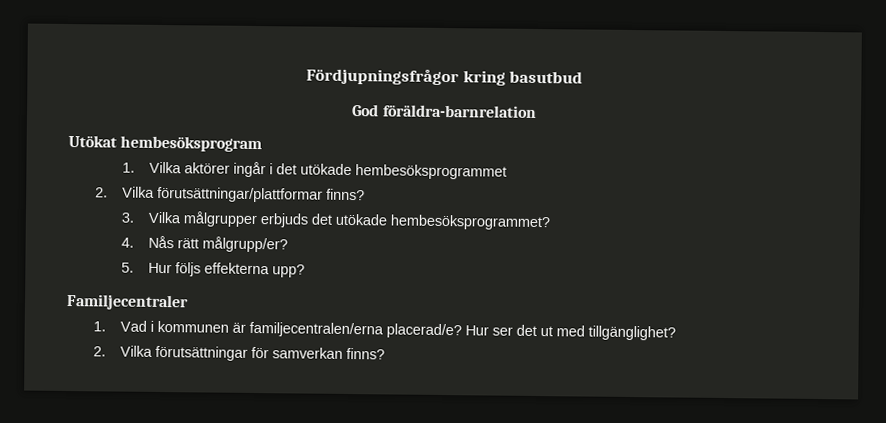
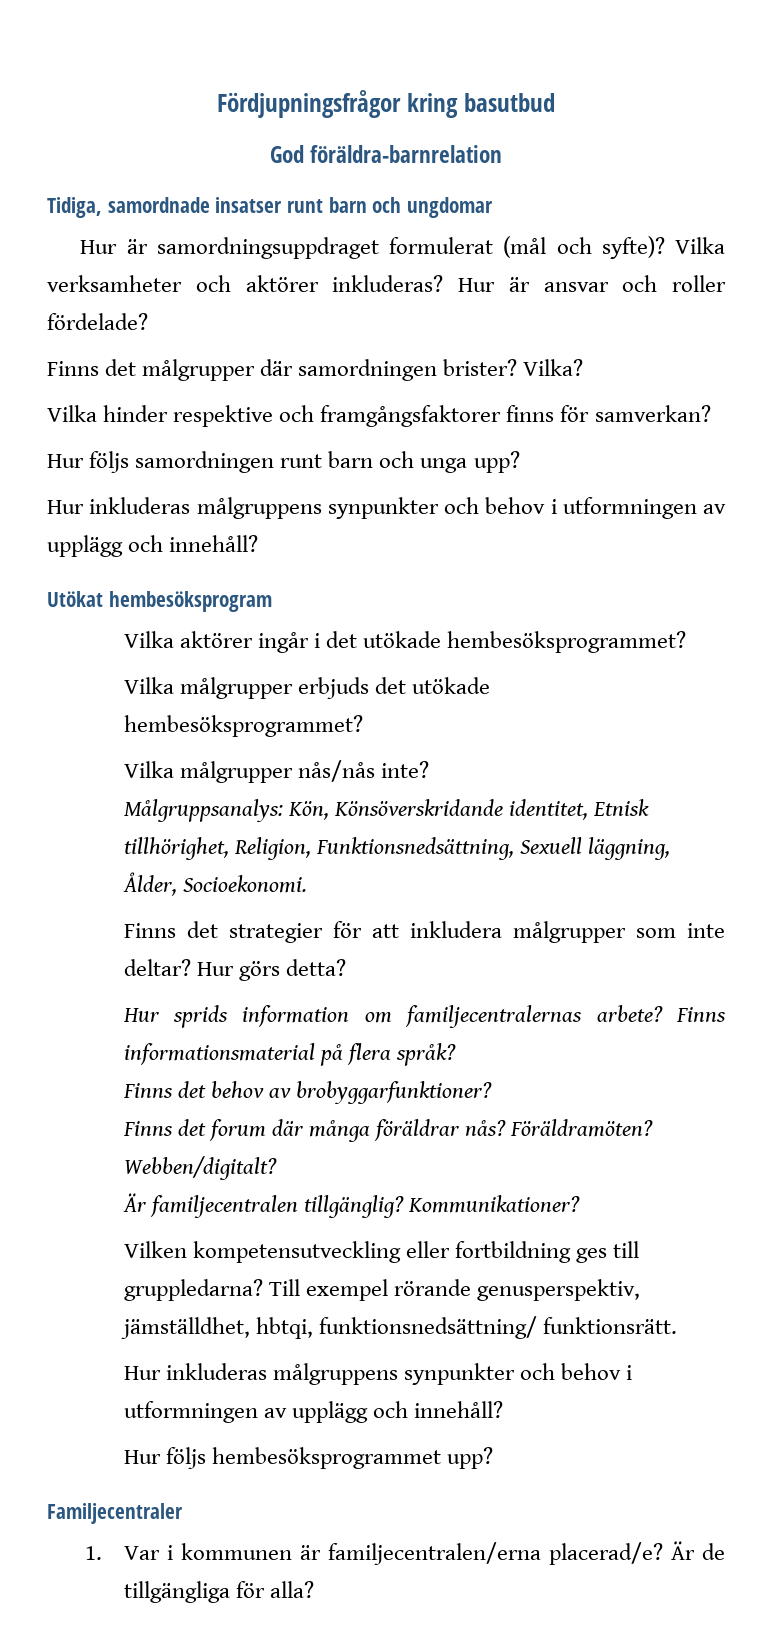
+ Tidiga, samordnade insatser runt barn och ungdomar
+ Hur är samordningsuppdraget formulerat (mål och syfte)? Vilka verksamheter och aktörer inkluderas? Hur är ansvar och roller fördelade?
+ Finns det målgrupper där samordningen brister? Vilka?
+ Vilka hinder respektive och framgångsfaktorer finns för samverkan?
+ Hur följs samordningen runt barn och unga upp?
+ Hur inkluderas målgruppens synpunkter och behov i utformningen av upplägg och innehåll?
- 1. Vilka aktörer ingår i det utökade hembesöksprogrammet
- 2. Vilka förutsättningar/plattformar finns?
- 3. Vilka målgrupper erbjuds det utökade hembesöksprogrammet?
+ Vilka aktörer ingår i det utökade hembesöksprogrammet?
+ Vilka målgrupper erbjuds det utökade hembesöksprogrammet?
- 4. Nås rätt målgrupp/er?
- 5. Hur följs effekterna upp?
+ Vilka målgrupper nås/nås inte?
+ Målgruppsanalys: Kön, Könsöverskridande identitet, Etnisk tillhörighet, Religion, Funktionsnedsättning, Sexuell läggning, Ålder, Socioekonomi.
+ Finns det strategier för att inkludera målgrupper som inte deltar? Hur görs detta?
+ Hur sprids information om familjecentralernas arbete? Finns informationsmaterial på flera språk?
+ Finns det behov av brobyggarfunktioner?
+ Finns det forum där många föräldrar nås? Föräldramöten? Webben/digitalt?
+ Är familjecentralen tillgänglig? Kommunikationer?
+ Vilken kompetensutveckling eller fortbildning ges till gruppledarna? Till exempel rörande genusperspektiv, jämställdhet, hbtqi, funktionsnedsättning/ funktionsrätt.
+ Hur inkluderas målgruppens synpunkter och behov i utformningen av upplägg och innehåll?
+ Hur följs hembesöksprogrammet upp?
- 1. Vad i kommunen är familjecentralen/erna placerad/e?
+ 1. Var i kommunen är familjecentralen/erna placerad/e?
- Hur ser det ut med tillgänglighet?
- 2. Vilka förutsättningar för samverkan finns?
+ Är de tillgängliga för alla?

